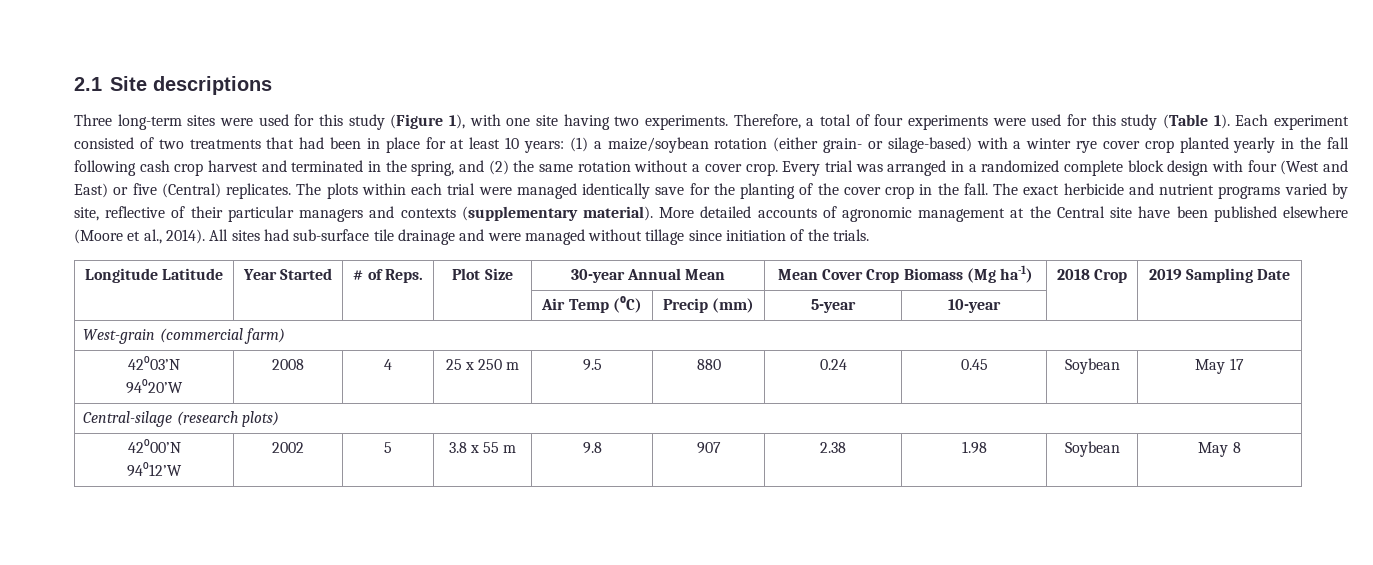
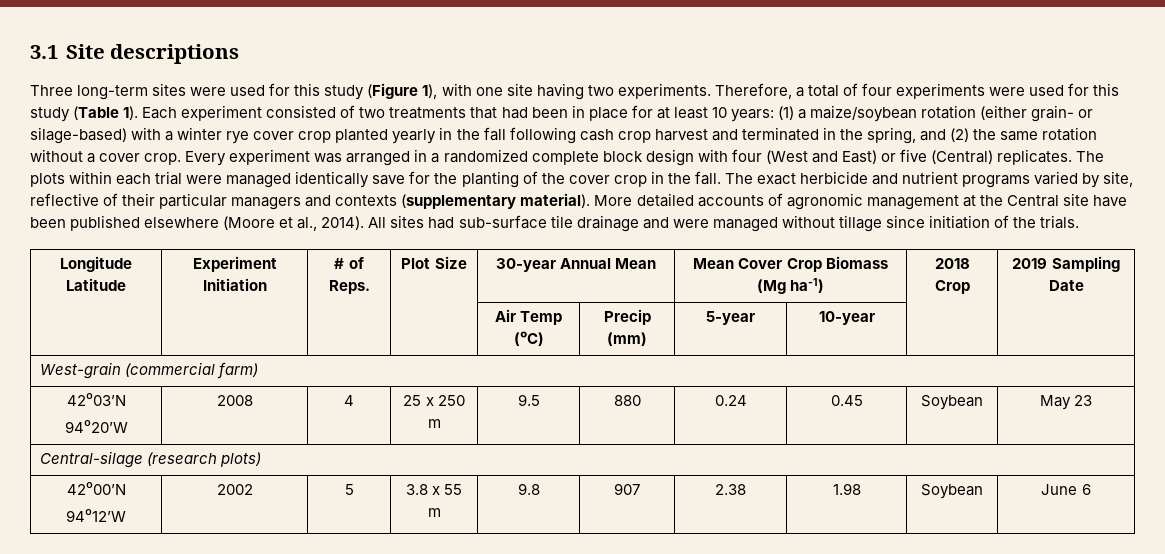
- 2.1 Site descriptions
+ 3.1 Site descriptions
- Every trial was arranged in a randomized complete block design with four (West and East) or five (Central) replicates.
+ Every experiment was arranged in a randomized complete block design with four (West and East) or five (Central) replicates.
- Longitude Latitude | Year Started | # of Reps. | Plot Size | 30-year Annual Mean | Mean Cover Crop Biomass (Mg ha-1) | 2018 Crop | 2019 Sampling Date
+ Longitude Latitude | Experiment Initiation | # of Reps. | Plot Size | 30-year Annual Mean | Mean Cover Crop Biomass (Mg ha-1) | 2018 Crop | 2019 Sampling Date
  42⁰03’N
- 94⁰20’W | 2008 | 4 | 25 x 250 m | 9.5 | 880 | 0.24 | 0.45 | Soybean | May 17
+ 94⁰20’W | 2008 | 4 | 25 x 250 m | 9.5 | 880 | 0.24 | 0.45 | Soybean | May 23
  42⁰00’N
- 94⁰12’W | 2002 | 5 | 3.8 x 55 m | 9.8 | 907 | 2.38 | 1.98 | Soybean | May 8
+ 94⁰12’W | 2002 | 5 | 3.8 x 55 m | 9.8 | 907 | 2.38 | 1.98 | Soybean | June 6

